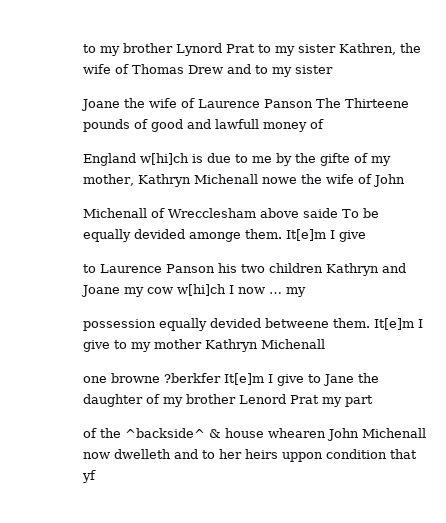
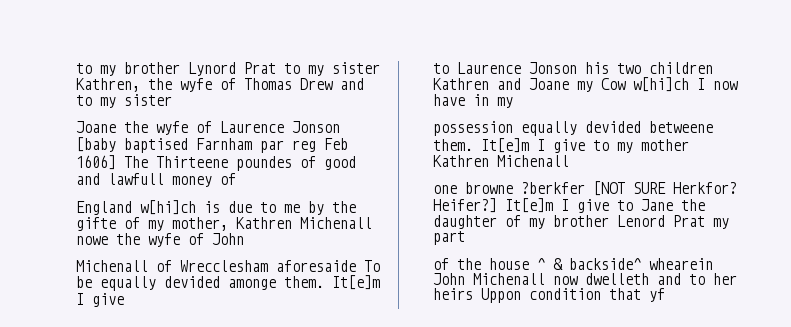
- to my brother Lynord Prat to my sister Kathren, the wife of Thomas Drew and to my sister
+ to my brother Lynord Prat to my sister Kathren, the wyfe of Thomas Drew and to my sister
- Joane the wife of Laurence Panson The Thirteene pounds of good and lawfull money of
+ Joane the wyfe of Laurence Jonson [baby baptised Farnham par reg Feb 1606] The Thirteene poundes of good and lawfull money of
- England w[hi]ch is due to me by the gifte of my mother, Kathryn Michenall nowe the wife of John
+ England w[hi]ch is due to me by the gifte of my mother, Kathren Michenall nowe the wyfe of John
- Michenall of Wrecclesham above saide To be equally devided amonge them.
+ Michenall of Wrecclesham aforesaide To be equally devided amonge them.
- to Laurence Panson his two children Kathryn and Joane my cow w[hi]ch I now … my
+ to Laurence Jonson his two children Kathren and Joane my Cow w[hi]ch I now have in my
- It[e]m I give to my mother Kathryn Michenall
+ It[e]m I give to my mother Kathren Michenall
- one browne ?berkfer It[e]m I give to Jane the daughter of my brother Lenord Prat my part
+ one browne ?berkfer [NOT SURE Herkfor? Heifer?] It[e]m I give to Jane the daughter of my brother Lenord Prat my part
- of the ^backside^ & house whearen John Michenall now dwelleth and to her heirs uppon condition that yf
+ of the house ^ & backside^ whearein John Michenall now dwelleth and to her heirs Uppon condition that yf

